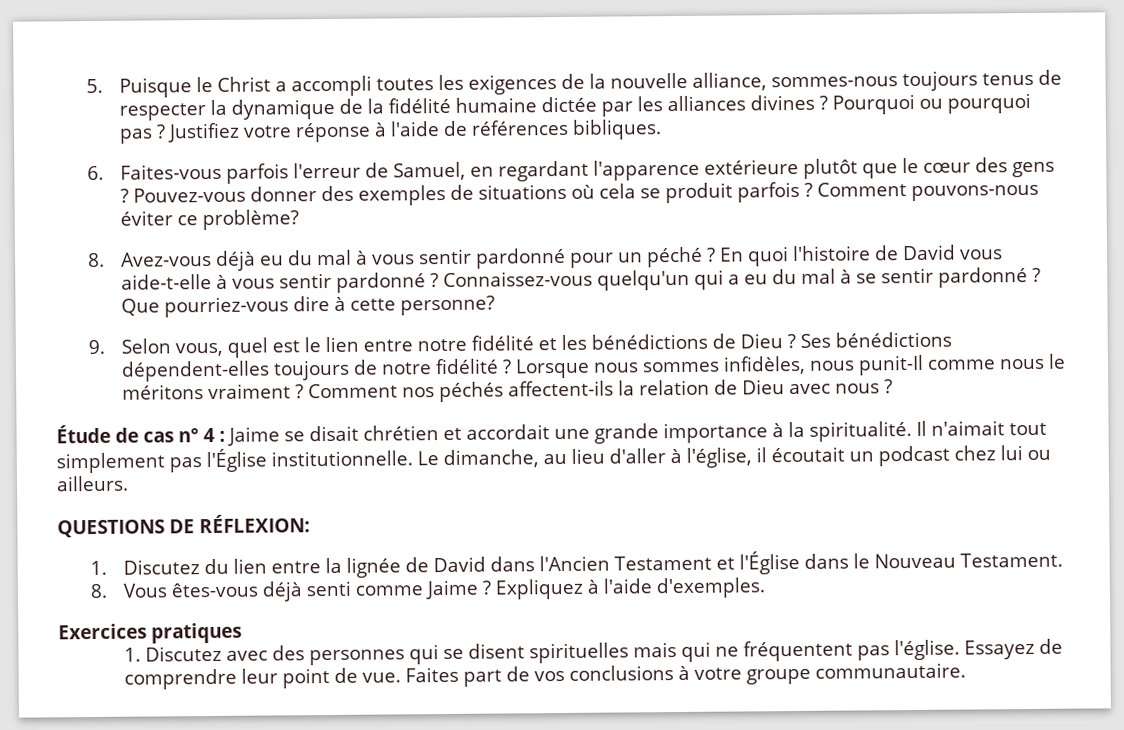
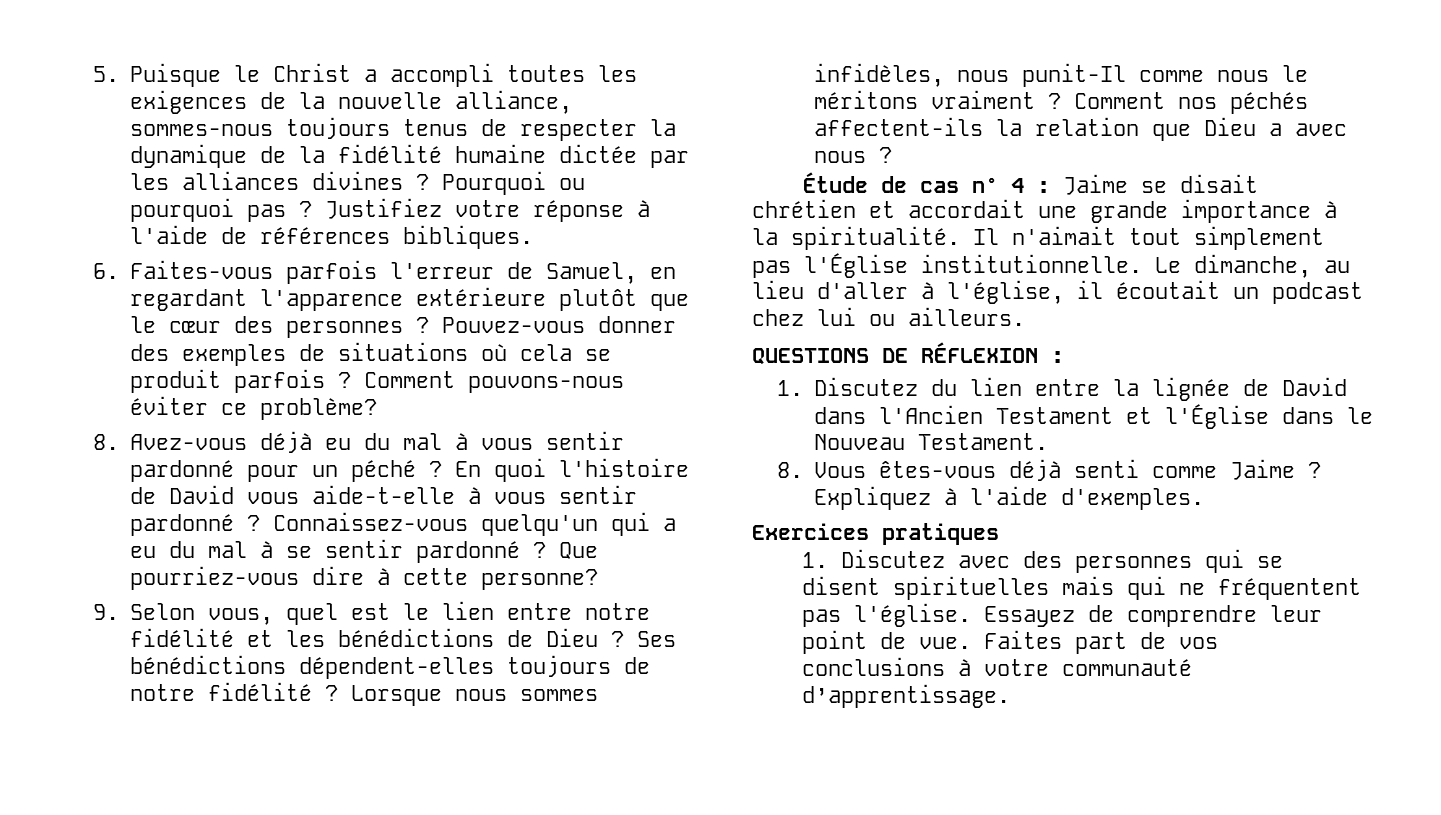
- 6. Faites-vous parfois l'erreur de Samuel, en regardant l'apparence extérieure plutôt que le cœur des gens ?
+ 6. Faites-vous parfois l'erreur de Samuel, en regardant l'apparence extérieure plutôt que le cœur des personnes ?
- Comment nos péchés affectent-ils la relation de Dieu avec nous ?
+ Comment nos péchés affectent-ils la relation que Dieu a avec nous ?
- QUESTIONS DE RÉFLEXION:
+ QUESTIONS DE RÉFLEXION :
- Faites part de vos conclusions à votre groupe communautaire.
+ Faites part de vos conclusions à votre communauté d’apprentissage.

